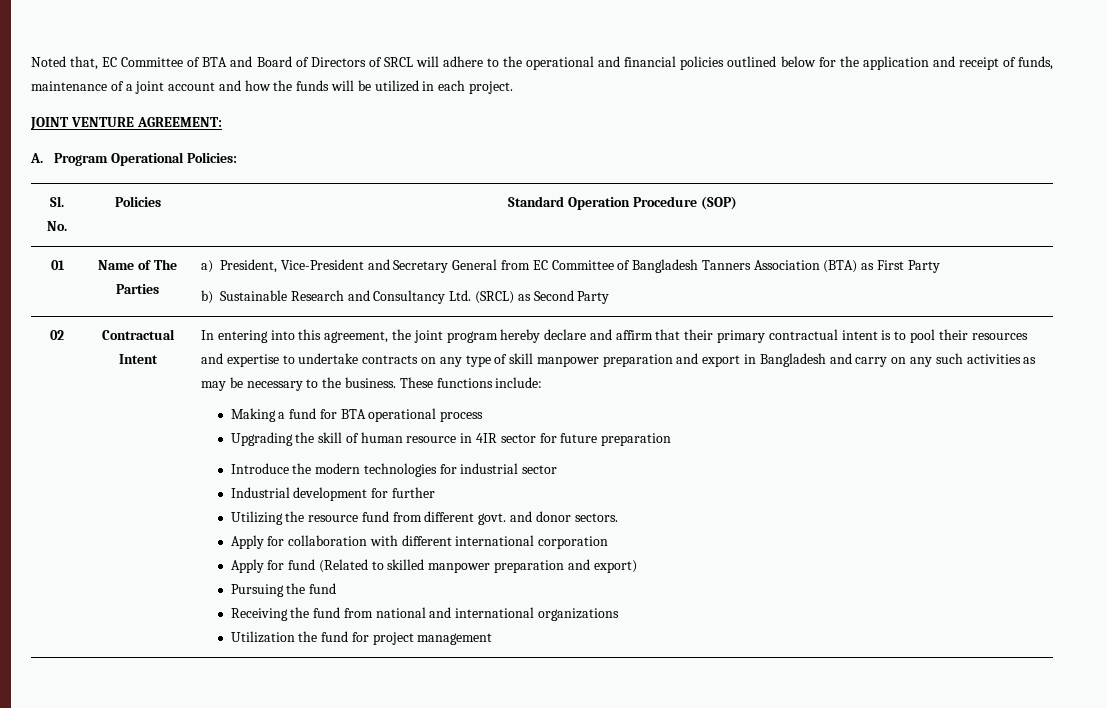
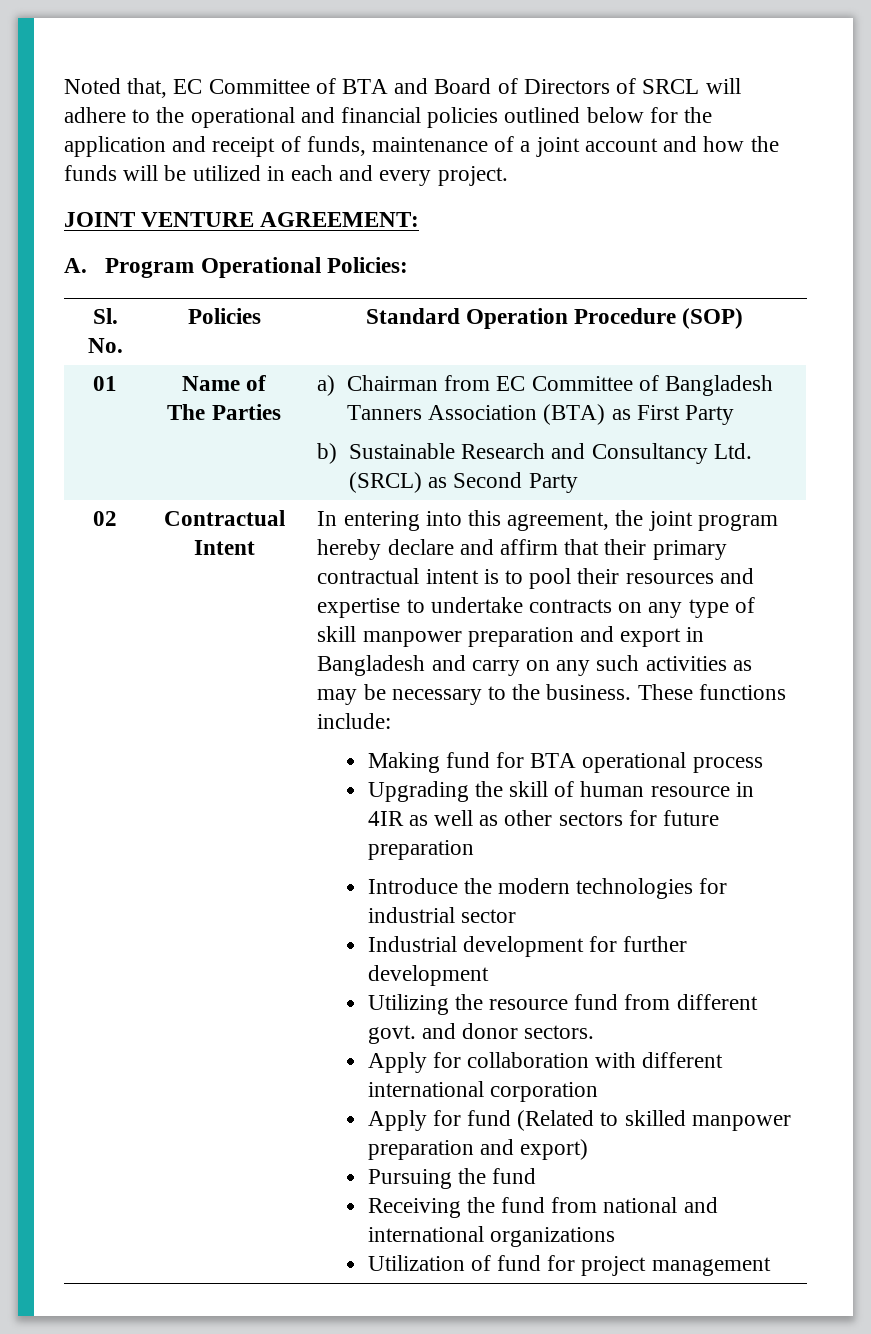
- Noted that, EC Committee of BTA and Board of Directors of SRCL will adhere to the operational and financial policies outlined below for the application and receipt of funds, maintenance of a joint account and how the funds will be utilized in each project.
+ Noted that, EC Committee of BTA and Board of Directors of SRCL will adhere to the operational and financial policies outlined below for the application and receipt of funds, maintenance of a joint account and how the funds will be utilized in each and every project.
- 01 | Name of The Parties | a) President, Vice-President and Secretary General from EC Committee of Bangladesh Tanners Association (BTA) as First Party
+ 01 | Name of The Parties | a) Chairman from EC Committee of Bangladesh Tanners Association (BTA) as First Party
- Making a fund for BTA operational process
+ Making fund for BTA operational process
- Upgrading the skill of human resource in 4IR sector for future preparation
+ Upgrading the skill of human resource in 4IR as well as other sectors for future preparation
- Industrial development for further
+ Industrial development for further development
- Utilization the fund for project management
+ Utilization of fund for project management

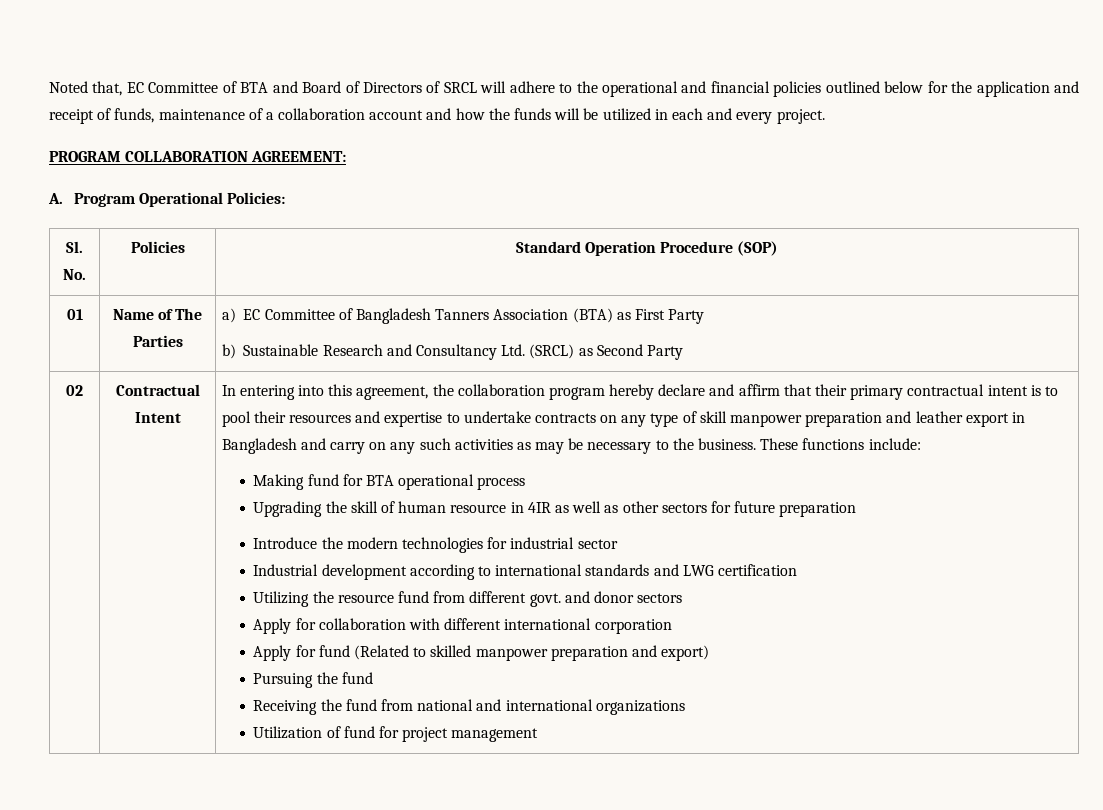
- Noted that, EC Committee of BTA and Board of Directors of SRCL will adhere to the operational and financial policies outlined below for the application and receipt of funds, maintenance of a joint account and how the funds will be utilized in each and every project.
+ Noted that, EC Committee of BTA and Board of Directors of SRCL will adhere to the operational and financial policies outlined below for the application and receipt of funds, maintenance of a collaboration account and how the funds will be utilized in each and every project.
- JOINT VENTURE AGREEMENT:
+ PROGRAM COLLABORATION AGREEMENT:
- 01 | Name of The Parties | a) Chairman from EC Committee of Bangladesh Tanners Association (BTA) as First Party
+ 01 | Name of The Parties | a) EC Committee of Bangladesh Tanners Association (BTA) as First Party
- In entering into this agreement, the joint program hereby declare and affirm that their primary contractual intent is to pool their resources and expertise to undertake contracts on any type of skill manpower preparation and export in Bangladesh and carry on any such activities as may be necessary to the business.
+ In entering into this agreement, the collaboration program hereby declare and affirm that their primary contractual intent is to pool their resources and expertise to undertake contracts on any type of skill manpower preparation and leather export in Bangladesh and carry on any such activities as may be necessary to the business.
- Industrial development for further development
+ Industrial development according to international standards and LWG certification
- Utilizing the resource fund from different govt. and donor sectors.
+ Utilizing the resource fund from different govt. and donor sectors

